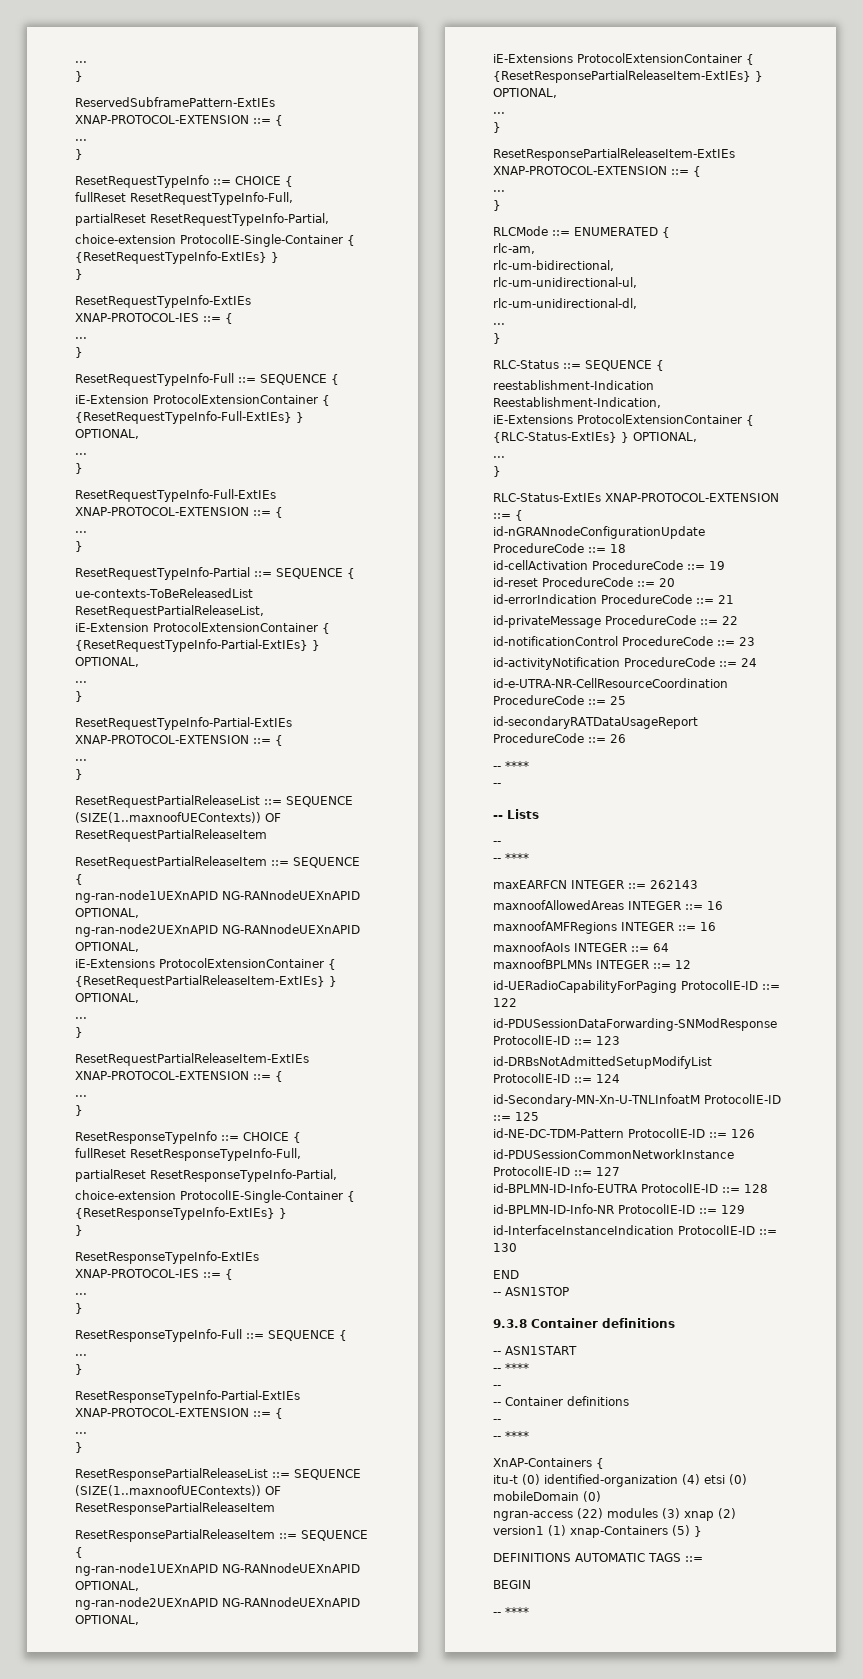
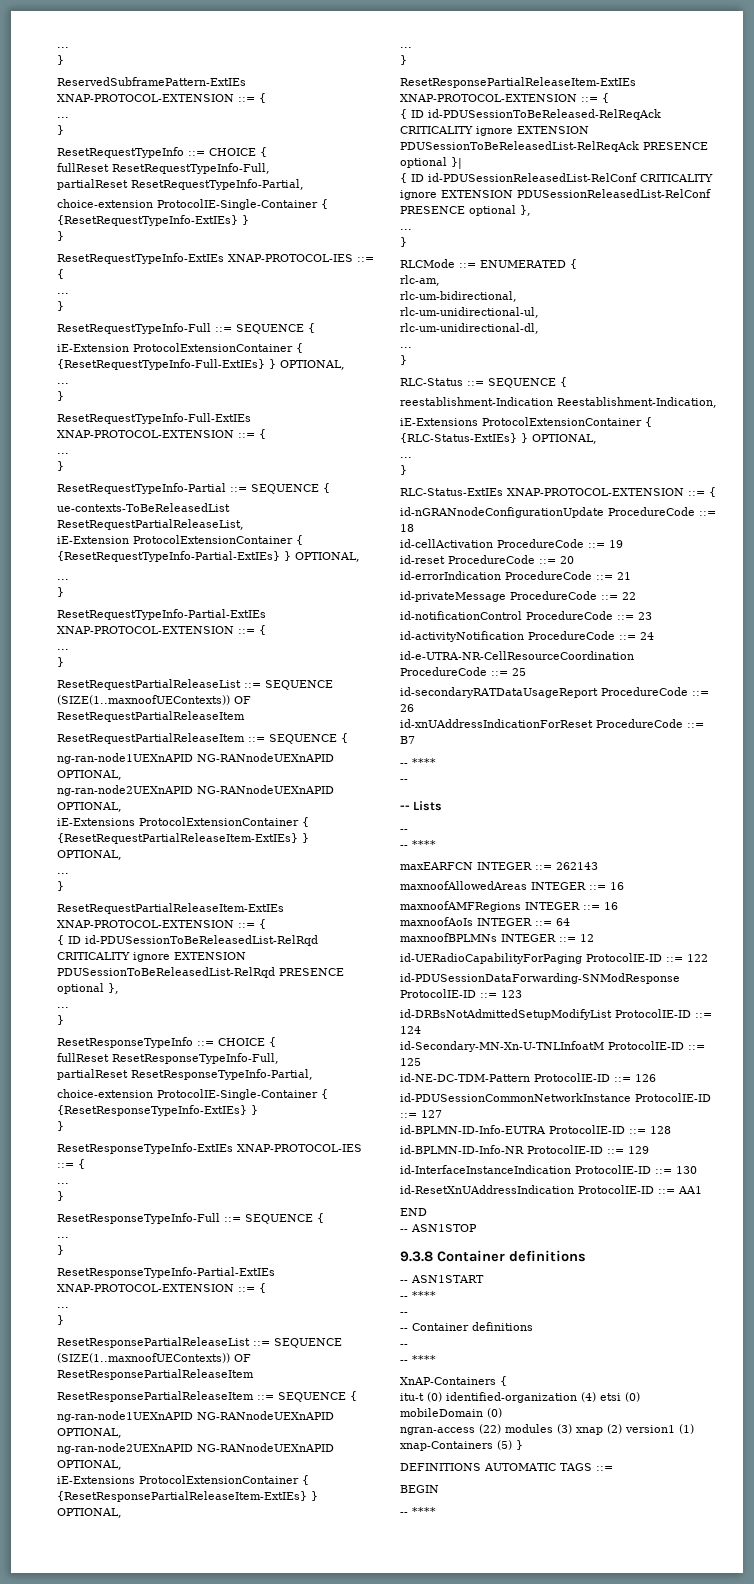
+ { ID id-PDUSessionToBeReleasedList-RelRqd CRITICALITY ignore EXTENSION PDUSessionToBeReleasedList-RelRqd PRESENCE optional },
+ { ID id-PDUSessionToBeReleased-RelReqAck CRITICALITY ignore EXTENSION PDUSessionToBeReleasedList-RelReqAck PRESENCE optional }|
+ { ID id-PDUSessionReleasedList-RelConf CRITICALITY ignore EXTENSION PDUSessionReleasedList-RelConf PRESENCE optional },
+ id-xnUAddressIndicationForReset ProcedureCode ::= B7
+ id-ResetXnUAddressIndication ProtocolIE-ID ::= AA1

